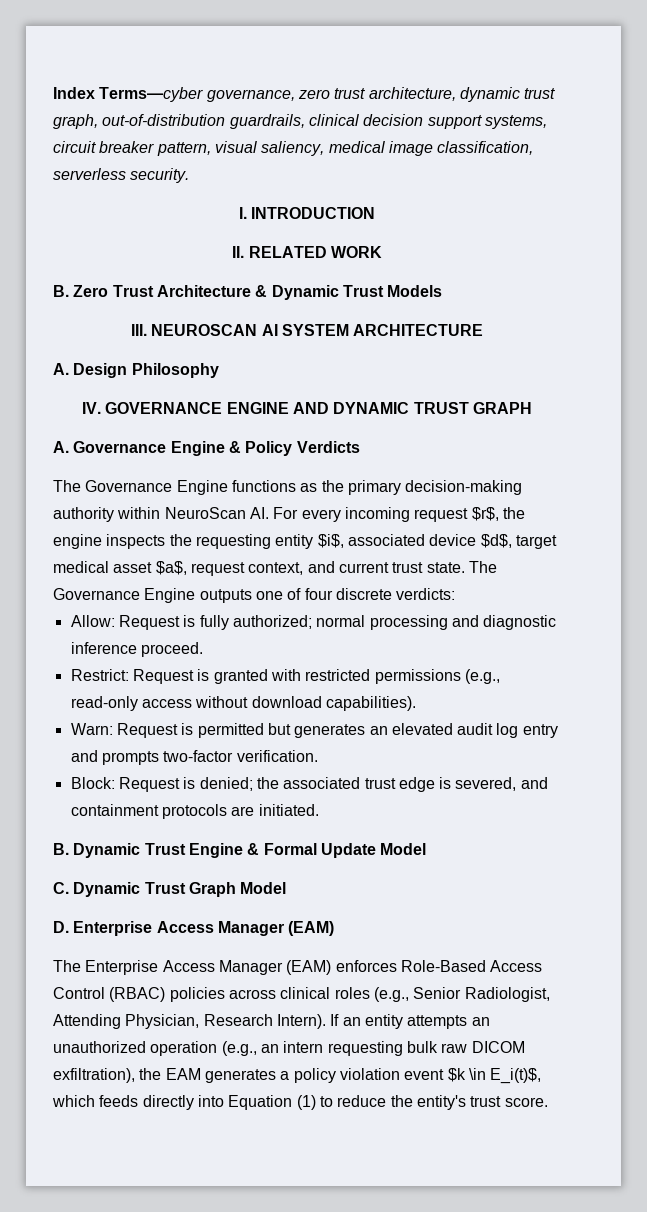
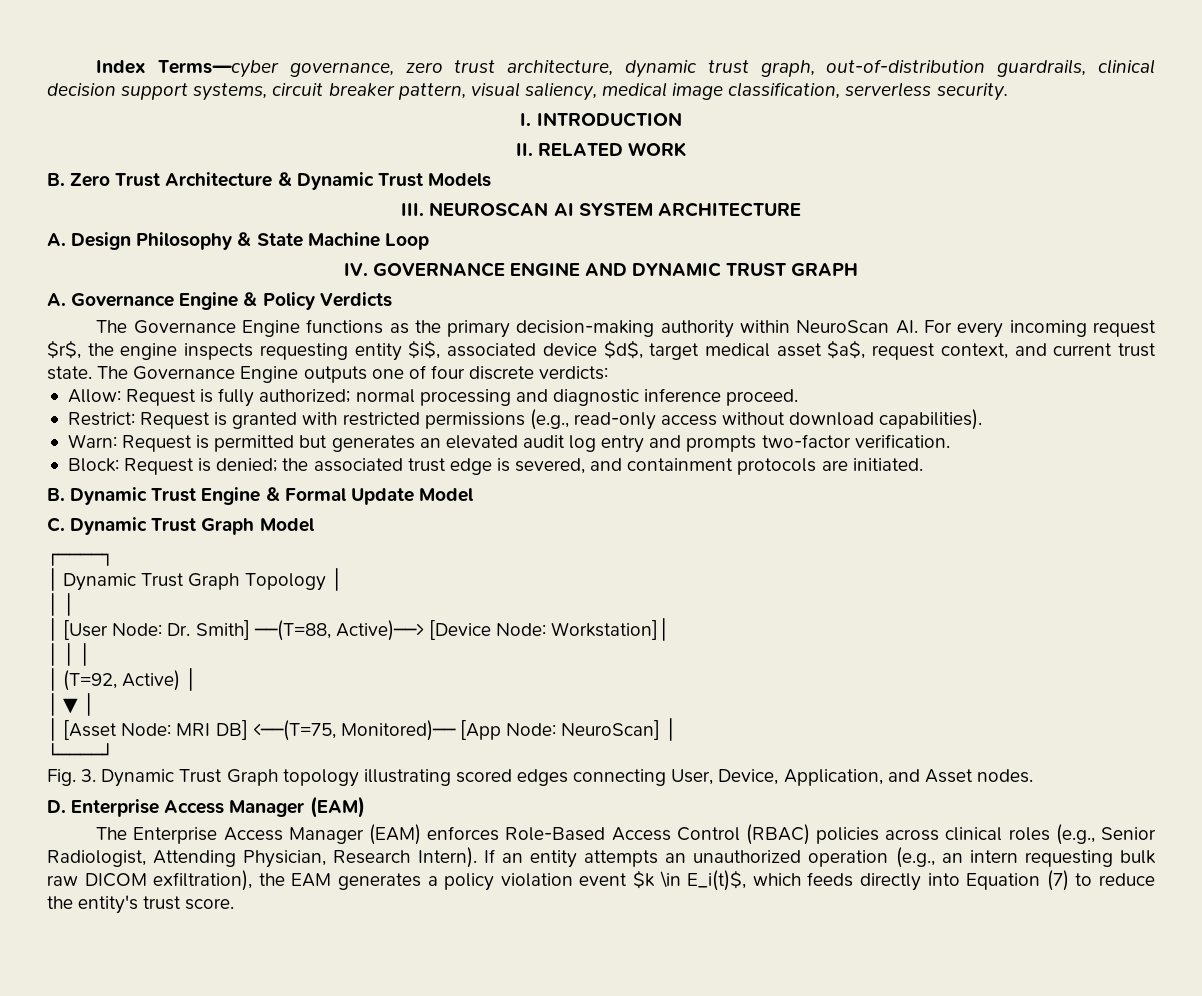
- A. Design Philosophy
+ A. Design Philosophy & State Machine Loop
- The Governance Engine functions as the primary decision-making authority within NeuroScan AI. For every incoming request $r$, the engine inspects the requesting entity $i$, associated device $d$, target medical asset $a$, request context, and current trust state.
+ The Governance Engine functions as the primary decision-making authority within NeuroScan AI. For every incoming request $r$, the engine inspects requesting entity $i$, associated device $d$, target medical asset $a$, request context, and current trust state.
+ ┌────┐
+ │ Dynamic Trust Graph Topology │
+ │ │
+ │ [User Node: Dr. Smith] ──(T=88, Active)──> [Device Node: Workstation]│
+ │ │ │
+ │ (T=92, Active) │
+ │ ▼ │
+ │ [Asset Node: MRI DB] <──(T=75, Monitored)── [App Node: NeuroScan] │
+ └────┘
+ Fig. 3. Dynamic Trust Graph topology illustrating scored edges connecting User, Device, Application, and Asset nodes.
- If an entity attempts an unauthorized operation (e.g., an intern requesting bulk raw DICOM exfiltration), the EAM generates a policy violation event $k \in E_i(t)$, which feeds directly into Equation (1) to reduce the entity's trust score.
+ If an entity attempts an unauthorized operation (e.g., an intern requesting bulk raw DICOM exfiltration), the EAM generates a policy violation event $k \in E_i(t)$, which feeds directly into Equation (7) to reduce the entity's trust score.

